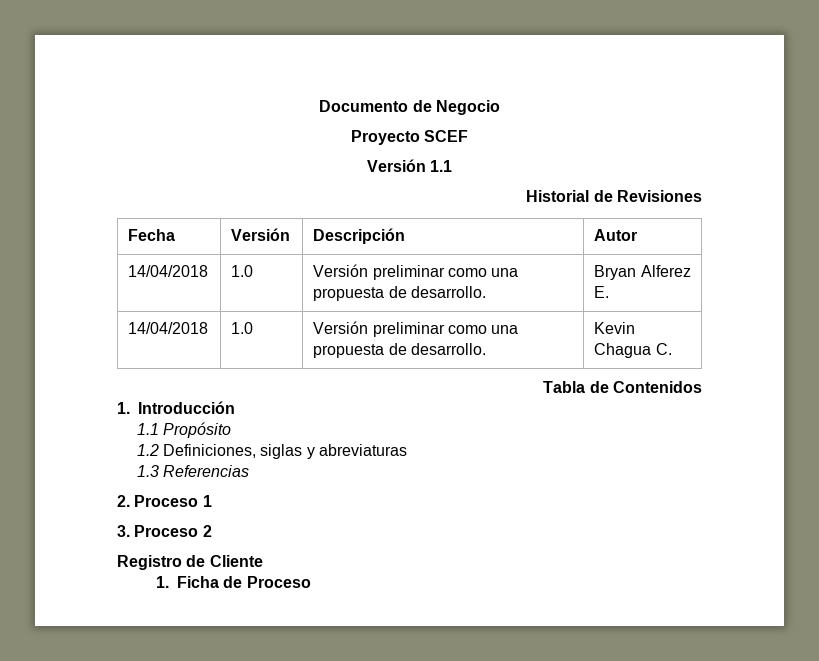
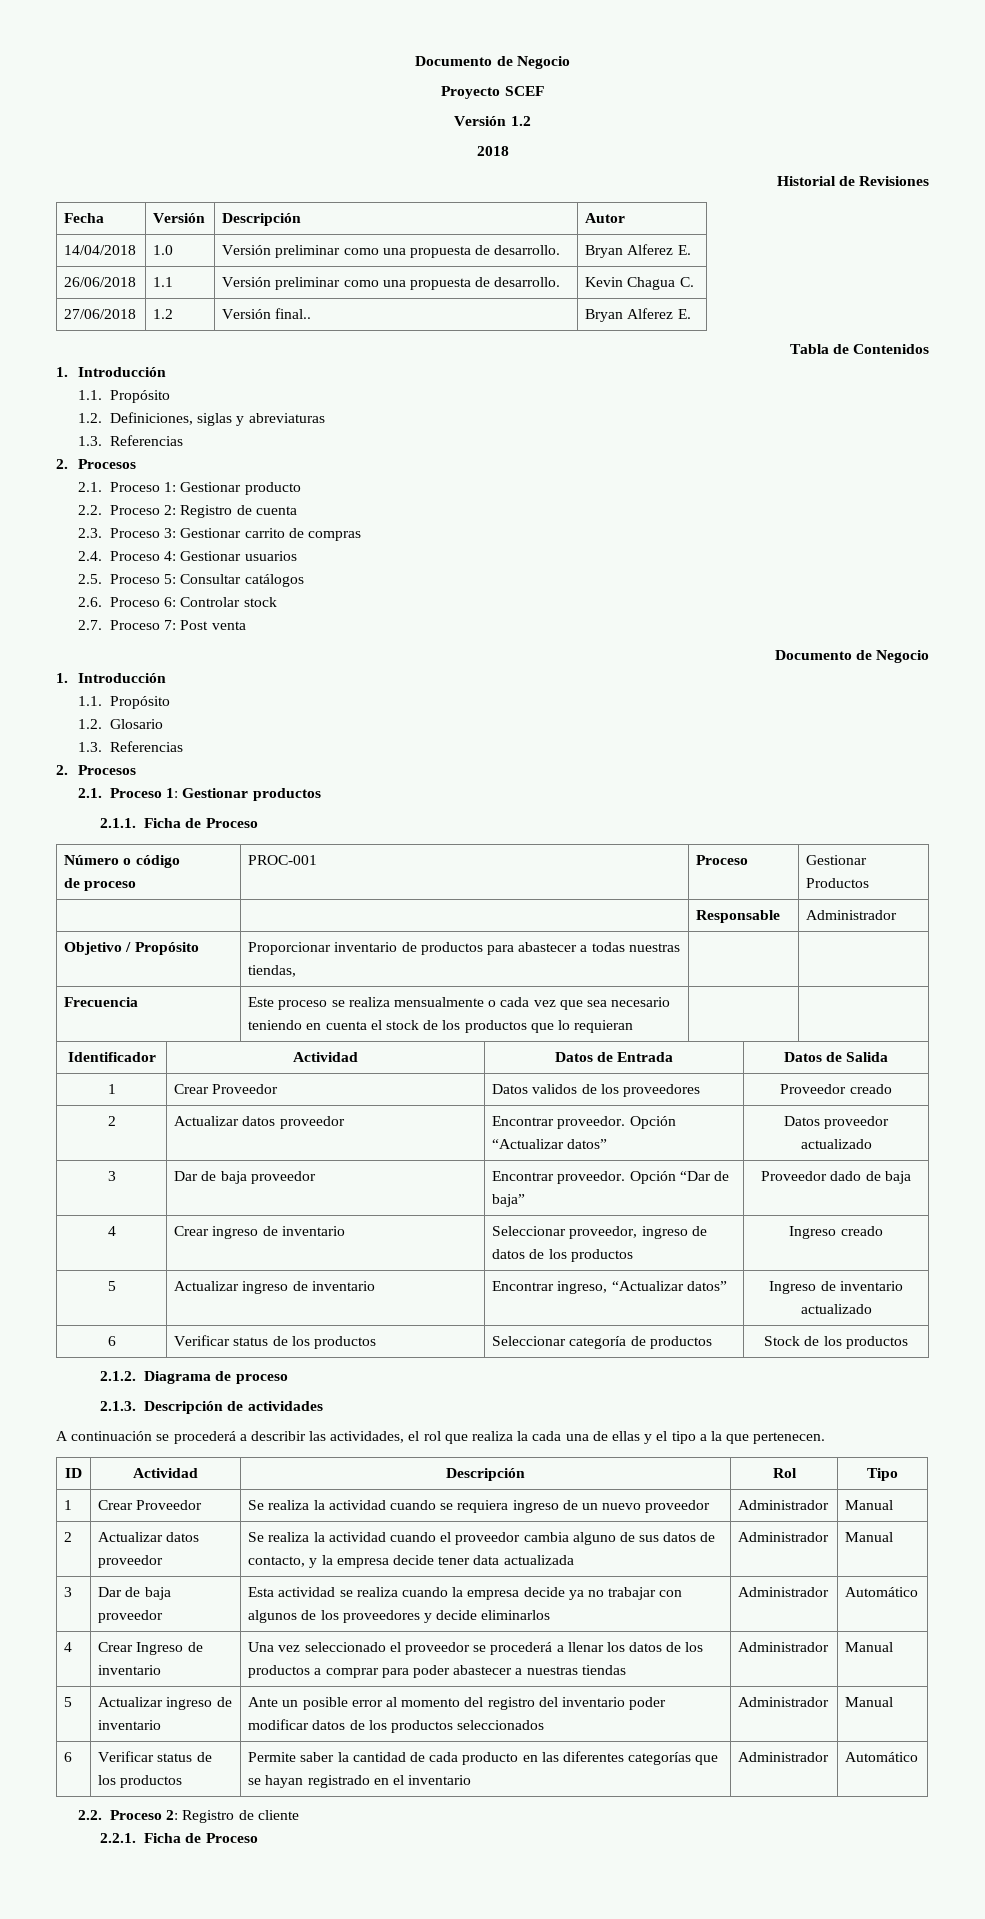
- Versión 1.1
+ Versión 1.2
+ 2018
- 14/04/2018 | 1.0 | Versión preliminar como una propuesta de desarrollo. | Kevin Chagua C.
+ 26/06/2018 | 1.1 | Versión preliminar como una propuesta de desarrollo. | Kevin Chagua C.
+ 27/06/2018 | 1.2 | Versión final.. | Bryan Alferez E.
  Tabla de Contenidos
  1. Introducción
- 1.1 Propósito
- 1.2 Definiciones, siglas y abreviaturas
- 1.3 Referencias
- 2. Proceso 1
- 3. Proceso 2
- Registro de Cliente
- 1. Ficha de Proceso
+ 1.1. Propósito
+ 1.2. Definiciones, siglas y abreviaturas
+ 1.3. Referencias
+ 2. Procesos
+ 2.1. Proceso 1: Gestionar producto
+ 2.2. Proceso 2: Registro de cuenta
+ 2.3. Proceso 3: Gestionar carrito de compras
+ 2.4. Proceso 4: Gestionar usuarios
+ 2.5. Proceso 5: Consultar catálogos
+ 2.6. Proceso 6: Controlar stock
+ 2.7. Proceso 7: Post venta
+ Documento de Negocio
+ 1. Introducción
+ 1.1. Propósito
+ 1.2. Glosario
+ 1.3. Referencias
+ 2. Procesos
+ 2.1. Proceso 1: Gestionar productos
+ 2.1.1. Ficha de Proceso
+ Número o código
+ de proceso | PROC-001 | Proceso | Gestionar Productos
+ | | Responsable | Administrador
+ Objetivo / Propósito | Proporcionar inventario de productos para abastecer a todas nuestras tiendas, | |
+ Frecuencia | Este proceso se realiza mensualmente o cada vez que sea necesario teniendo en cuenta el stock de los productos que lo requieran | |
+ Identificador | Actividad | Datos de Entrada | Datos de Salida
+ 1 | Crear Proveedor | Datos validos de los proveedores | Proveedor creado
+ 2 | Actualizar datos proveedor | Encontrar proveedor. Opción “Actualizar datos” | Datos proveedor actualizado
+ 3 | Dar de baja proveedor | Encontrar proveedor. Opción “Dar de baja” | Proveedor dado de baja
+ 4 | Crear ingreso de inventario | Seleccionar proveedor, ingreso de datos de los productos | Ingreso creado
+ 5 | Actualizar ingreso de inventario | Encontrar ingreso, “Actualizar datos” | Ingreso de inventario actualizado
+ 6 | Verificar status de los productos | Seleccionar categoría de productos | Stock de los productos
+ 2.1.2. Diagrama de proceso
+ 2.1.3. Descripción de actividades
+ A continuación se procederá a describir las actividades, el rol que realiza la cada una de ellas y el tipo a la que pertenecen.
+ ID | Actividad | Descripción | Rol | Tipo
+ 1 | Crear Proveedor | Se realiza la actividad cuando se requiera ingreso de un nuevo proveedor | Administrador | Manual
+ 2 | Actualizar datos proveedor | Se realiza la actividad cuando el proveedor cambia alguno de sus datos de contacto, y la empresa decide tener data actualizada | Administrador | Manual
+ 3 | Dar de baja proveedor | Esta actividad se realiza cuando la empresa decide ya no trabajar con algunos de los proveedores y decide eliminarlos | Administrador | Automático
+ 4 | Crear Ingreso de inventario | Una vez seleccionado el proveedor se procederá a llenar los datos de los productos a comprar para poder abastecer a nuestras tiendas | Administrador | Manual
+ 5 | Actualizar ingreso de inventario | Ante un posible error al momento del registro del inventario poder modificar datos de los productos seleccionados | Administrador | Manual
+ 6 | Verificar status de los productos | Permite saber la cantidad de cada producto en las diferentes categorías que se hayan registrado en el inventario | Administrador | Automático
+ 2.2. Proceso 2: Registro de cliente
+ 2.2.1. Ficha de Proceso

